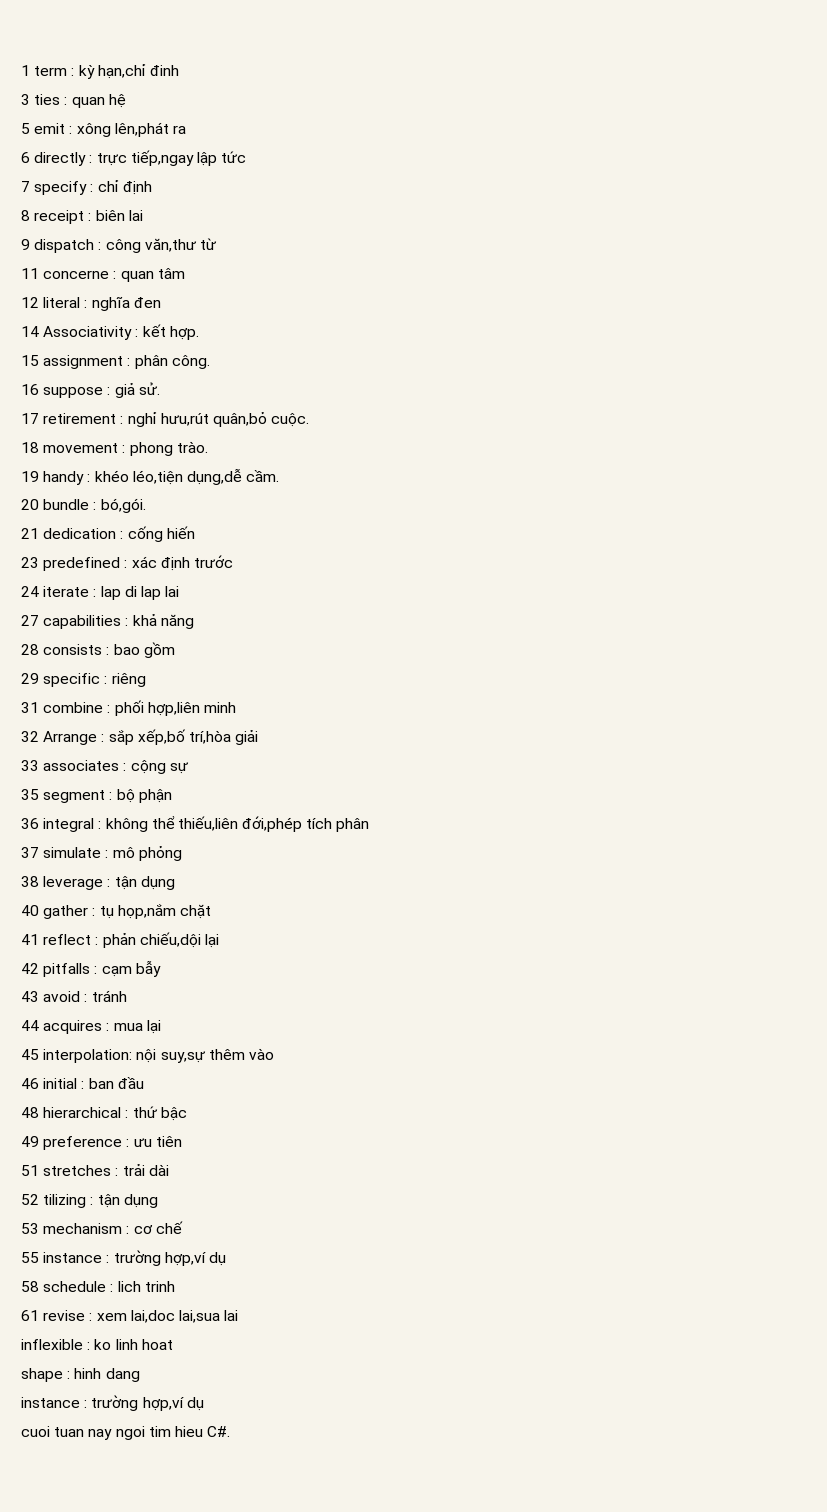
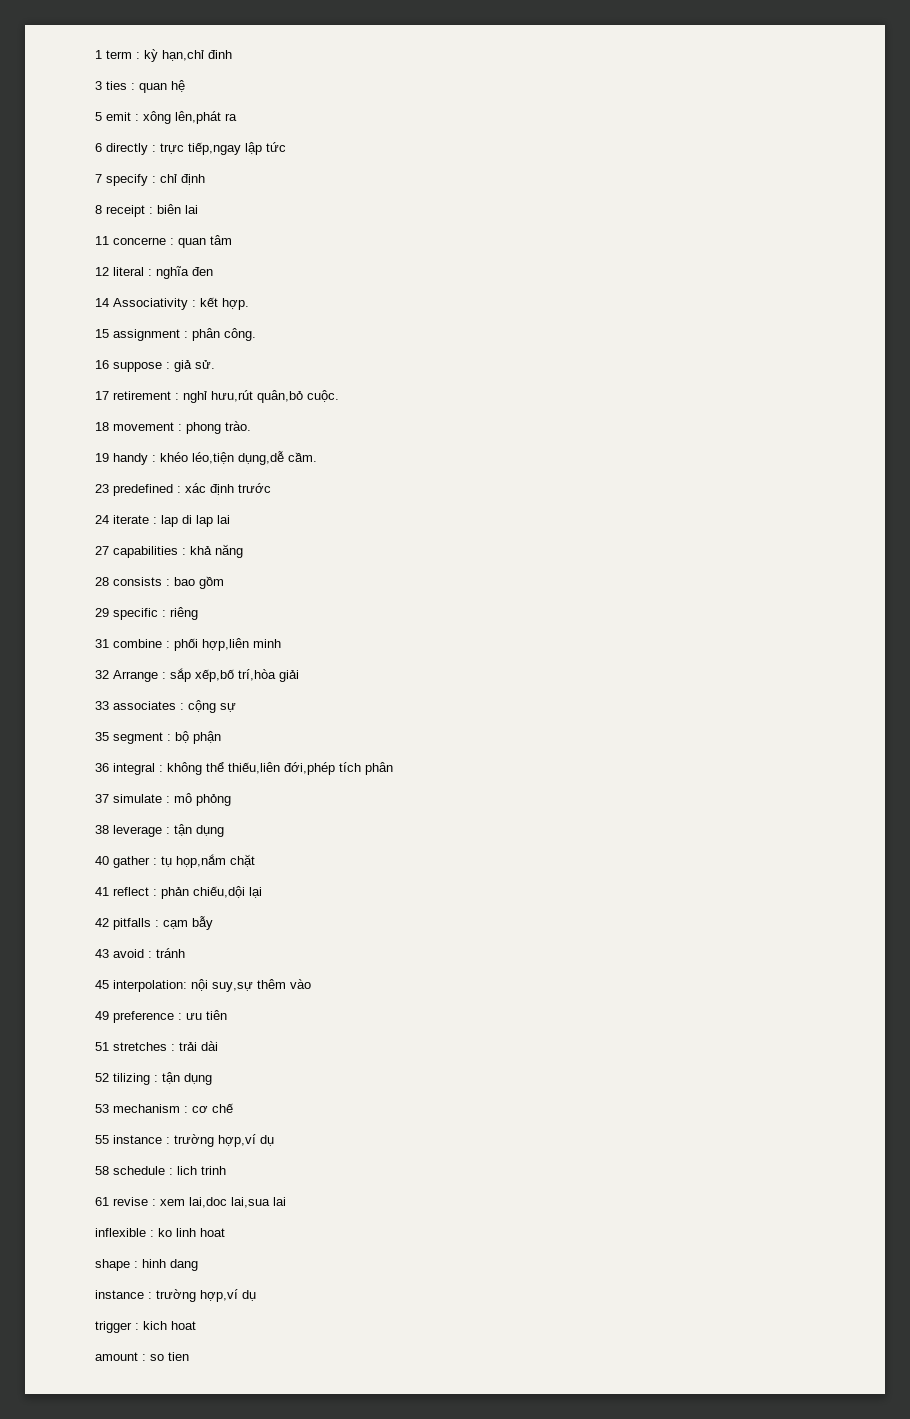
- 9 dispatch : công văn,thư từ
- 20 bundle : bó,gói.
- 21 dedication : cống hiến
- 44 acquires : mua lại
- 46 initial : ban đầu
- 48 hierarchical : thứ bậc
- cuoi tuan nay ngoi tim hieu C#.
+ trigger : kich hoat
+ amount : so tien

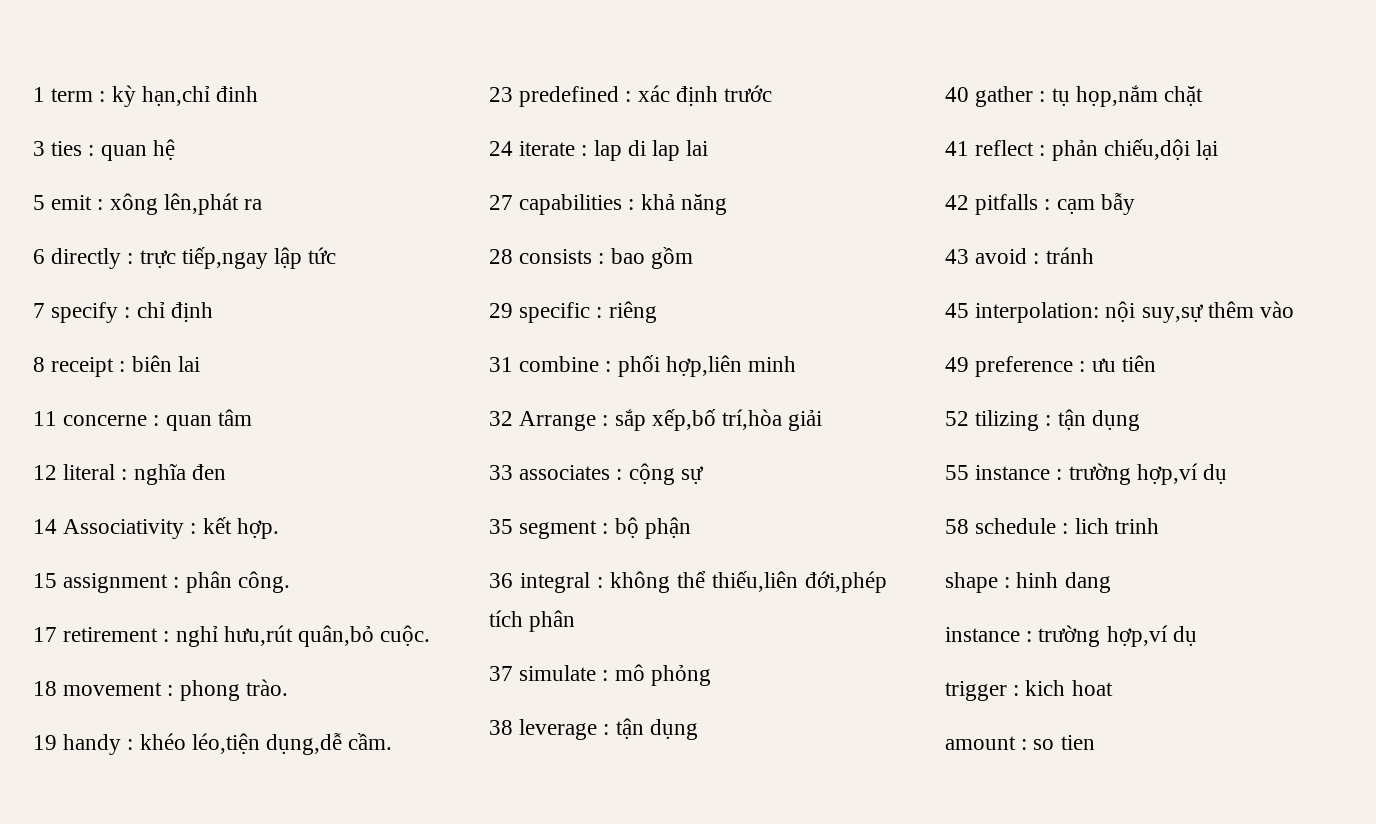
- 16 suppose : giả sử.
- 51 stretches : trải dài
- 53 mechanism : cơ chế
- 61 revise : xem lai,doc lai,sua lai
- inflexible : ko linh hoat

